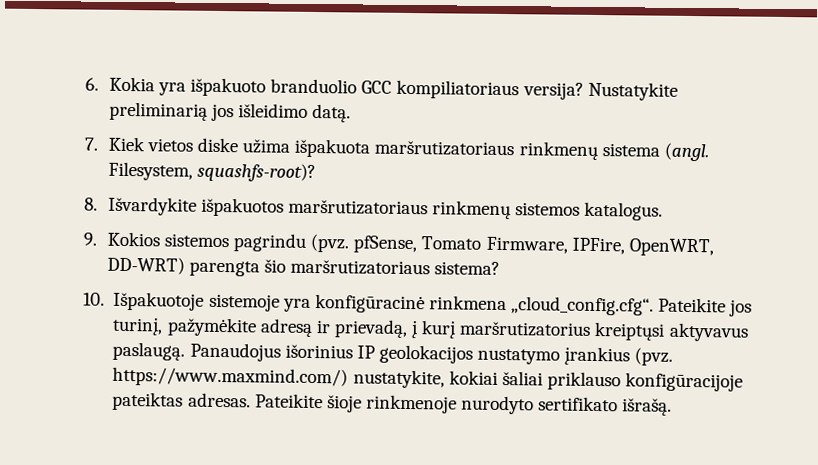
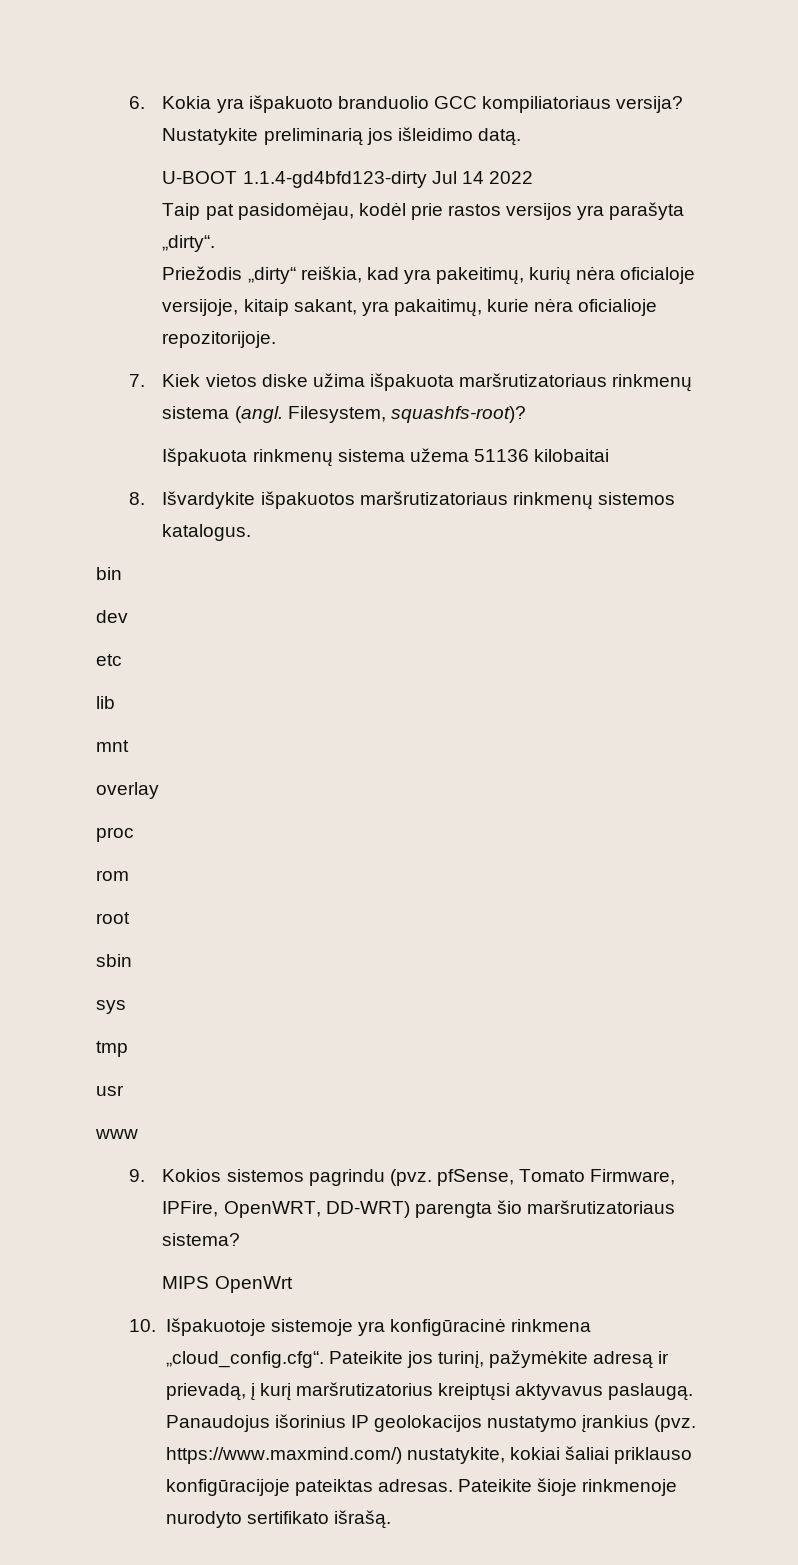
+ U-BOOT 1.1.4-gd4bfd123-dirty Jul 14 2022
+ Taip pat pasidomėjau, kodėl prie rastos versijos yra parašyta „dirty“.
+ Priežodis „dirty“ reiškia, kad yra pakeitimų, kurių nėra oficialoje versijoje, kitaip sakant, yra pakaitimų, kurie nėra oficialioje repozitorijoje.
+ Išpakuota rinkmenų sistema užema 51136 kilobaitai
+ bin
+ dev
+ etc
+ lib
+ mnt
+ overlay
+ proc
+ rom
+ root
+ sbin
+ sys
+ tmp
+ usr
+ www
+ MIPS OpenWrt

